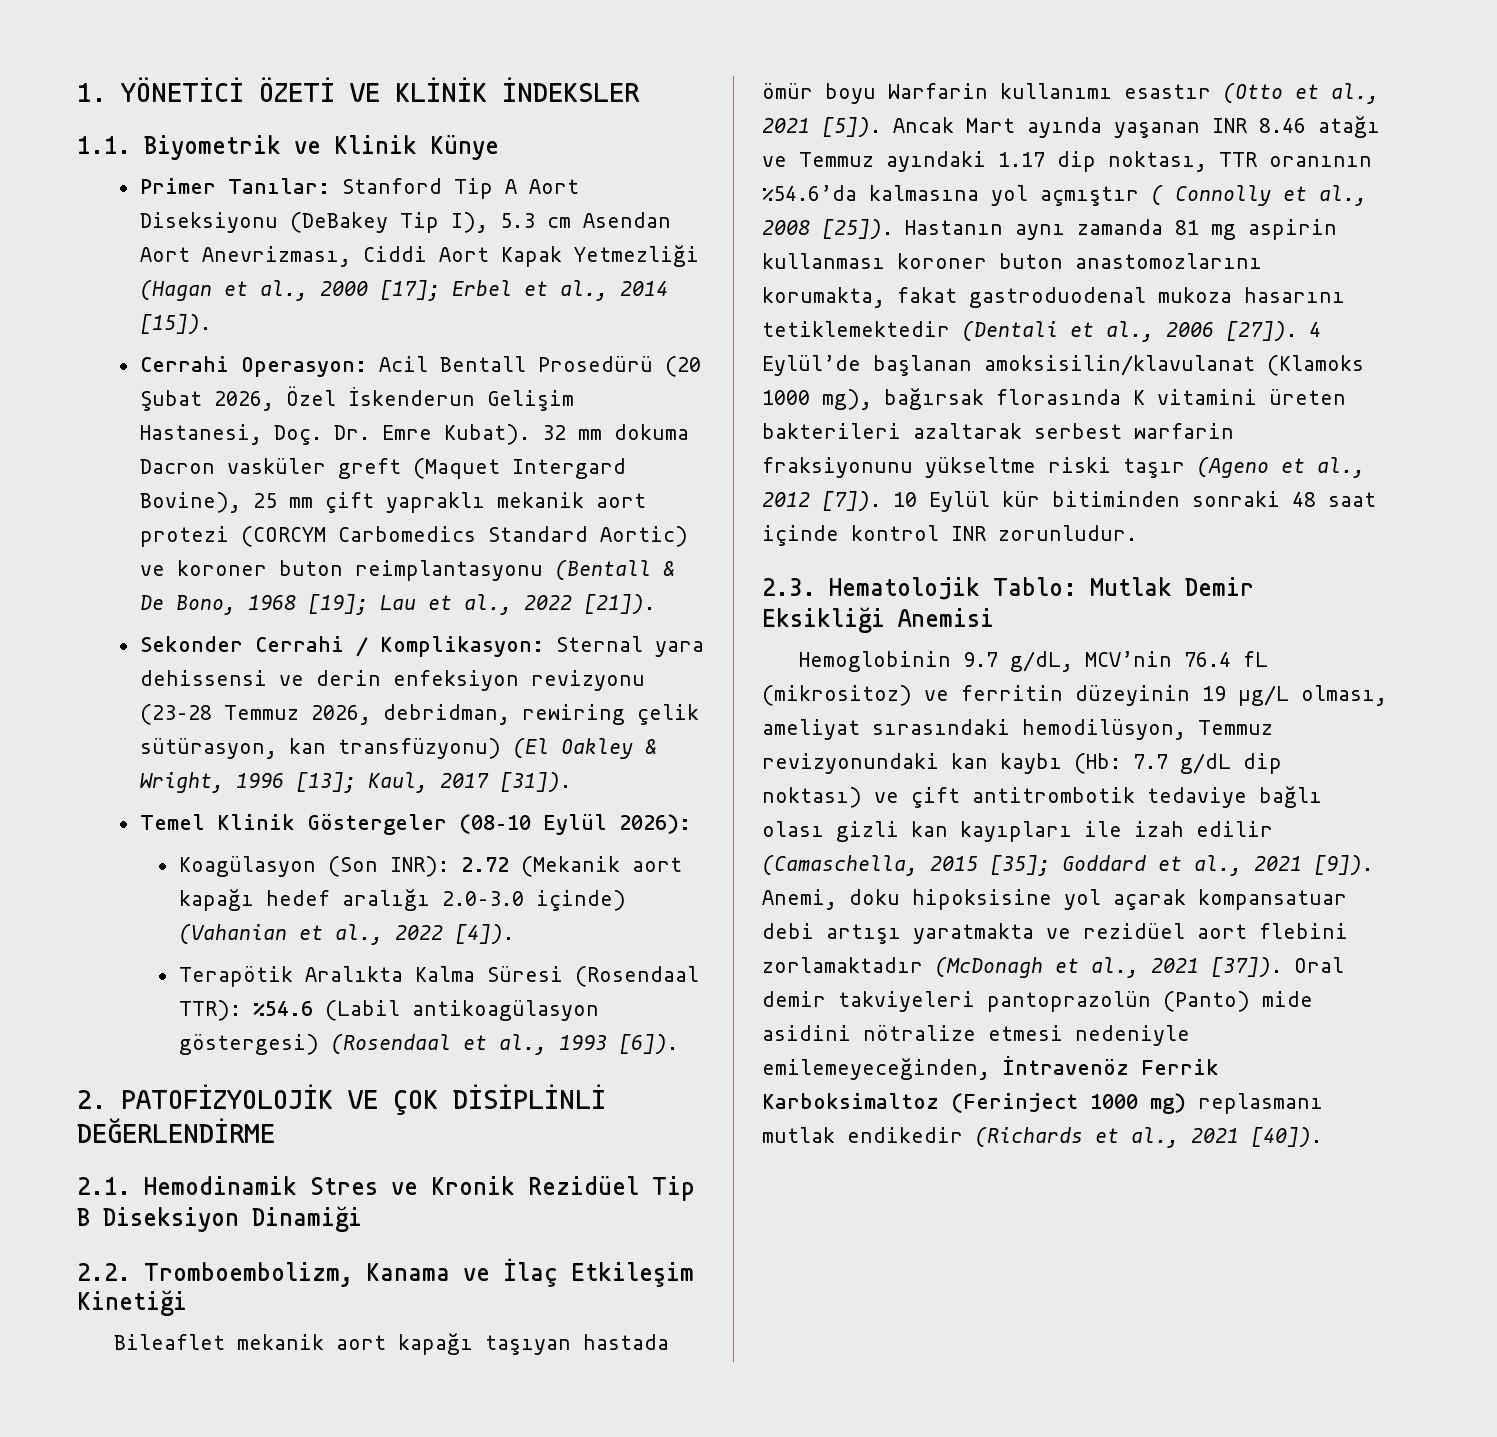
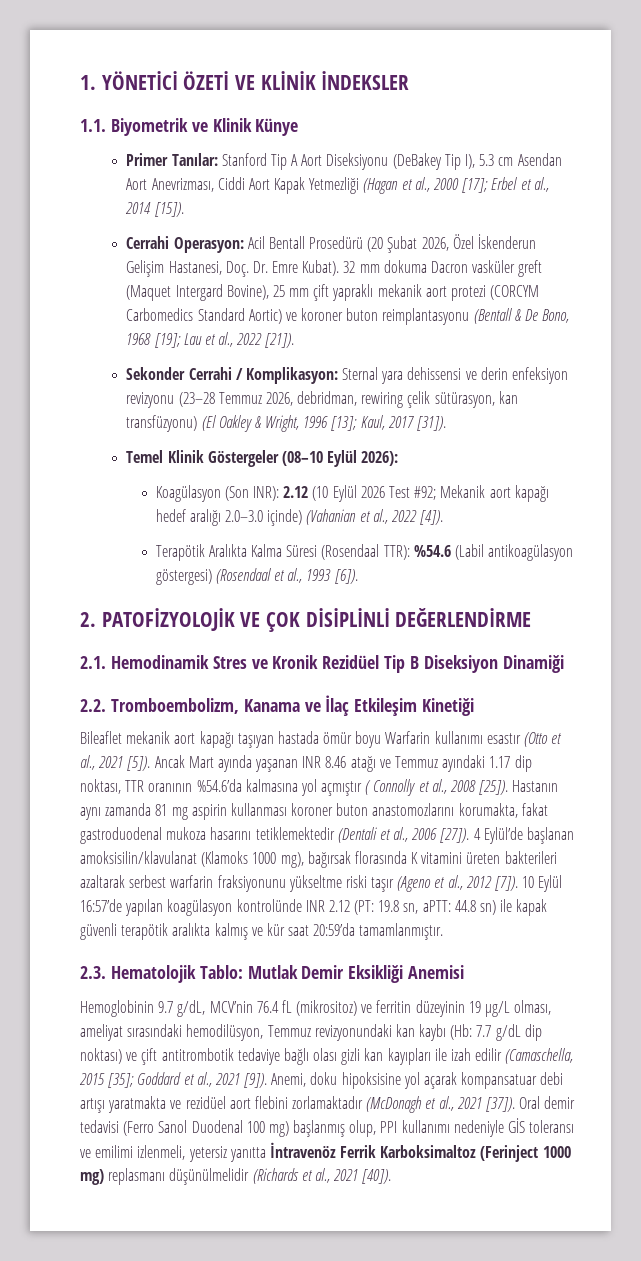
- Koagülasyon (Son INR): 2.72 (Mekanik aort kapağı hedef aralığı 2.0–3.0 içinde) (Vahanian et al., 2022 [4]).
+ Koagülasyon (Son INR): 2.12 (10 Eylül 2026 Test #92; Mekanik aort kapağı hedef aralığı 2.0–3.0 içinde) (Vahanian et al., 2022 [4]).
- 10 Eylül kür bitiminden sonraki 48 saat içinde kontrol INR zorunludur.
+ 10 Eylül 16:57’de yapılan koagülasyon kontrolünde INR 2.12 (PT: 19.8 sn, aPTT: 44.8 sn) ile kapak güvenli terapötik aralıkta kalmış ve kür saat 20:59’da tamamlanmıştır.
- Oral demir takviyeleri pantoprazolün (Panto) mide asidini nötralize etmesi nedeniyle emilemeyeceğinden, İntravenöz Ferrik Karboksimaltoz (Ferinject 1000 mg) replasmanı mutlak endikedir (Richards et al., 2021 [40]).
+ Oral demir tedavisi (Ferro Sanol Duodenal 100 mg) başlanmış olup, PPI kullanımı nedeniyle GİS toleransı ve emilimi izlenmeli, yetersiz yanıtta İntravenöz Ferrik Karboksimaltoz (Ferinject 1000 mg) replasmanı düşünülmelidir (Richards et al., 2021 [40]).

